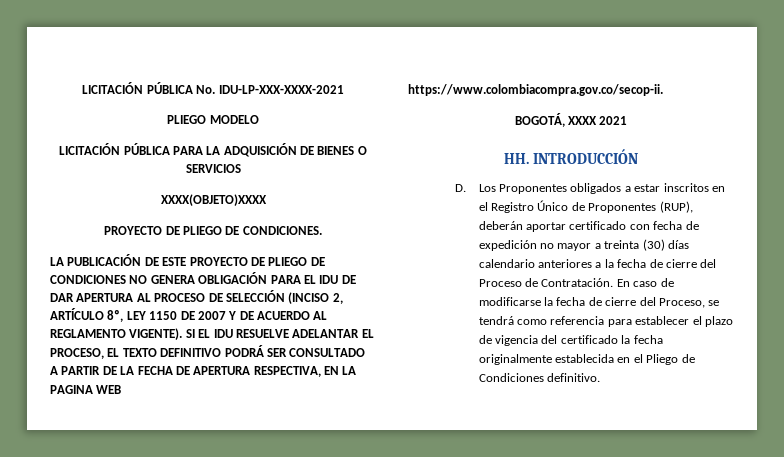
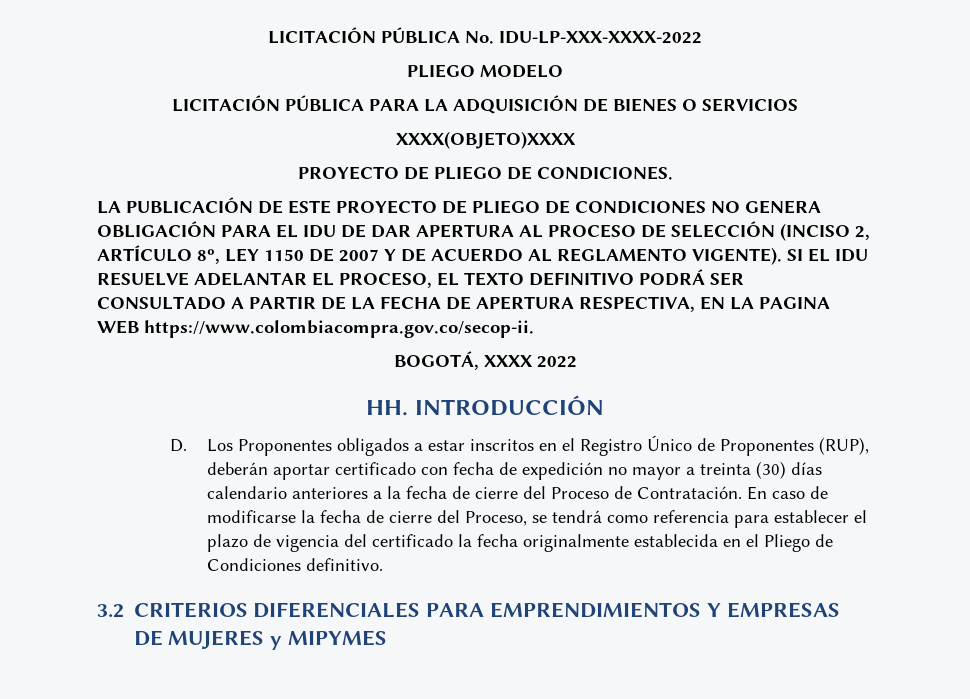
- LICITACIÓN PÚBLICA No. IDU-LP-XXX-XXXX-2021
+ LICITACIÓN PÚBLICA No. IDU-LP-XXX-XXXX-2022
- BOGOTÁ, XXXX 2021
+ BOGOTÁ, XXXX 2022
+ 3.2 CRITERIOS DIFERENCIALES PARA EMPRENDIMIENTOS Y EMPRESAS DE MUJERES y MIPYMES

